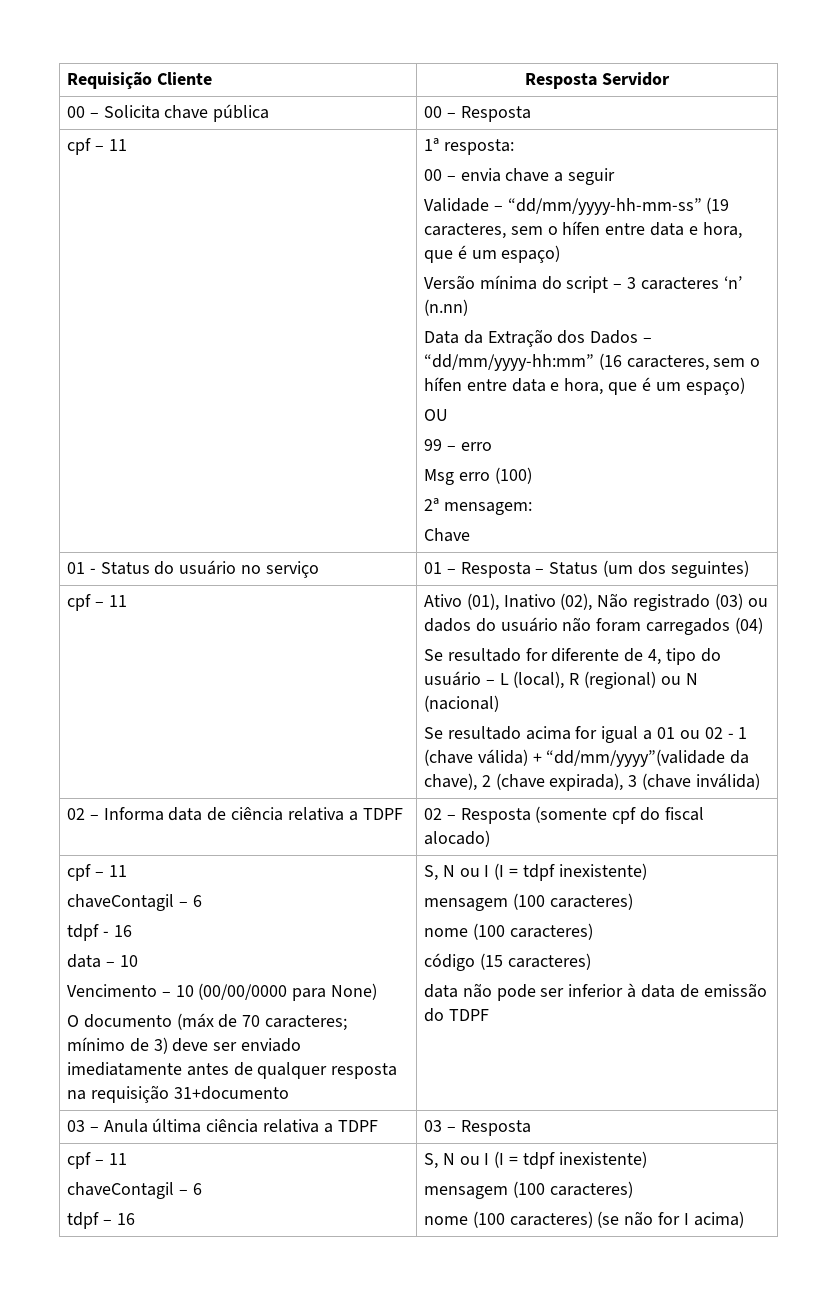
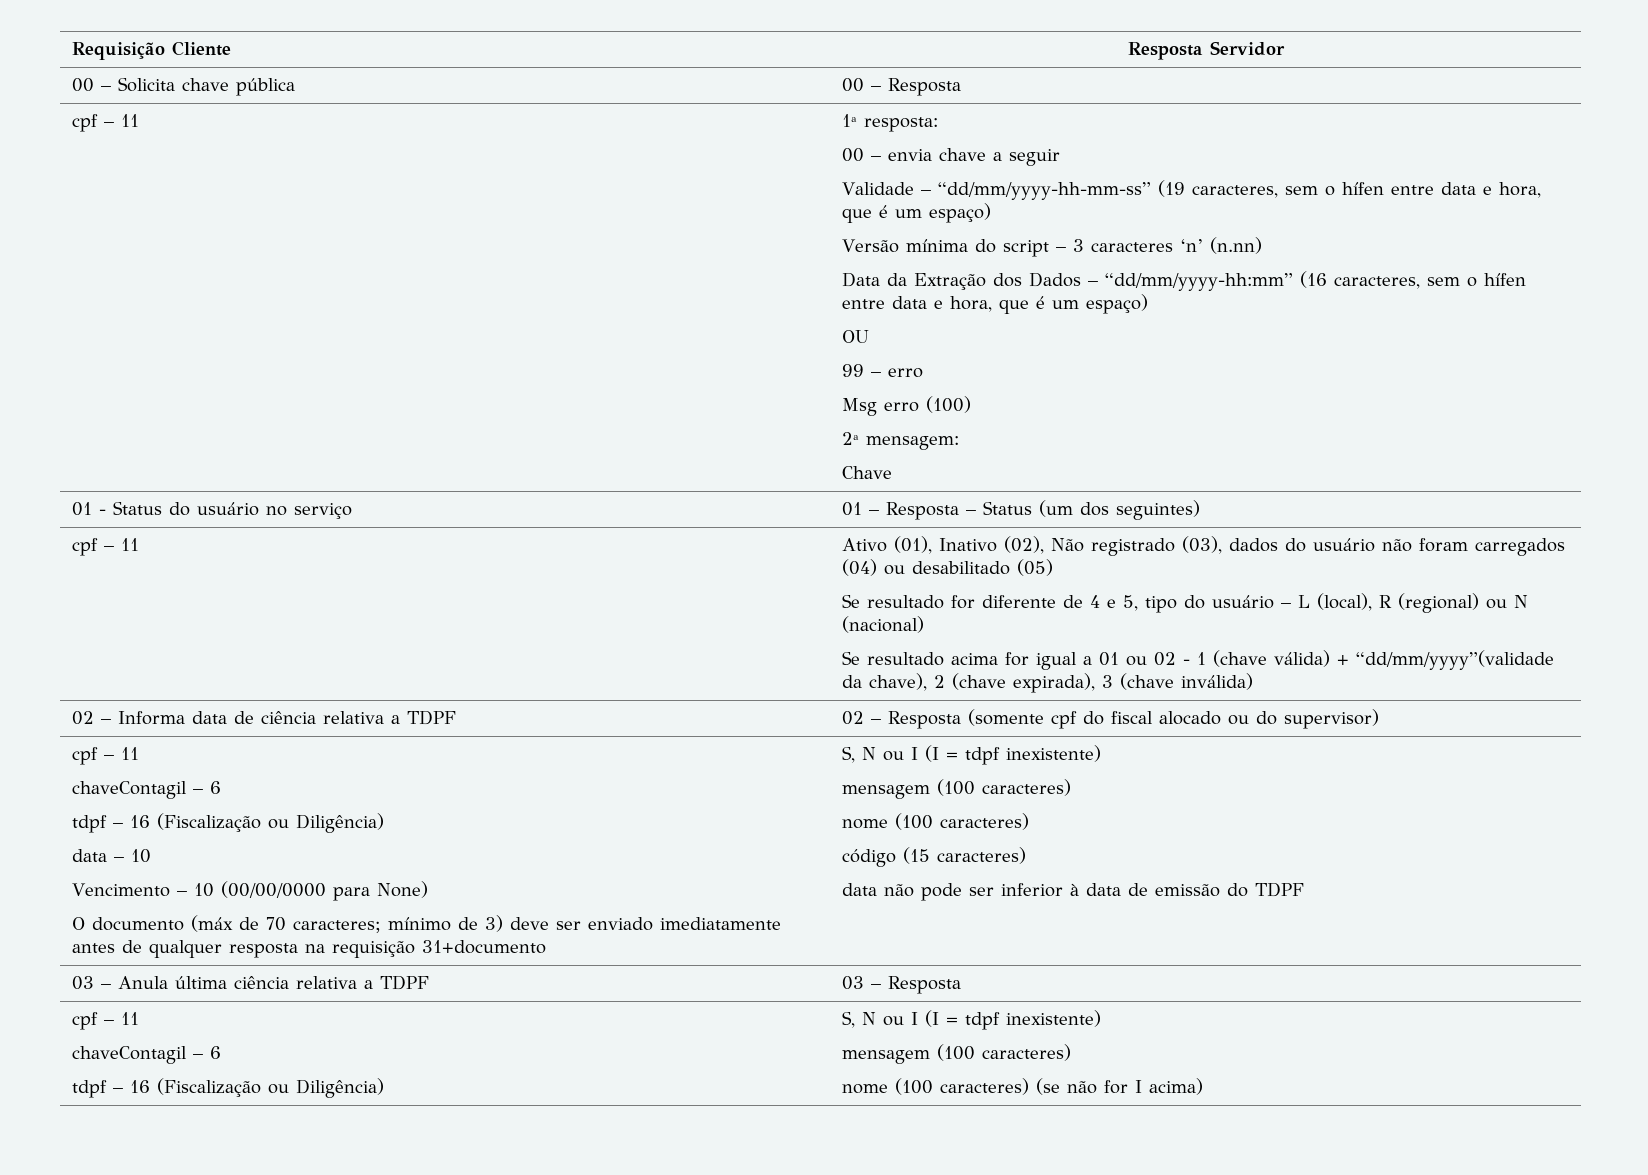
- Ativo (01), Inativo (02), Não registrado (03) ou dados do usuário não foram carregados (04)
+ Ativo (01), Inativo (02), Não registrado (03), dados do usuário não foram carregados (04) ou desabilitado (05)
- Se resultado for diferente de 4, tipo do usuário – L (local), R (regional) ou N (nacional)
+ Se resultado for diferente de 4 e 5, tipo do usuário – L (local), R (regional) ou N (nacional)
- 02 – Informa data de ciência relativa a TDPF | 02 – Resposta (somente cpf do fiscal alocado)
+ 02 – Informa data de ciência relativa a TDPF | 02 – Resposta (somente cpf do fiscal alocado ou do supervisor)
  cpf – 11
  chaveContagil – 6
- tdpf - 16
+ tdpf – 16 (Fiscalização ou Diligência)
  03 – Anula última ciência relativa a TDPF | 03 – Resposta
  cpf – 11
  chaveContagil – 6
- tdpf – 16 | S, N ou I (I = tdpf inexistente)
+ tdpf – 16 (Fiscalização ou Diligência) | S, N ou I (I = tdpf inexistente)

